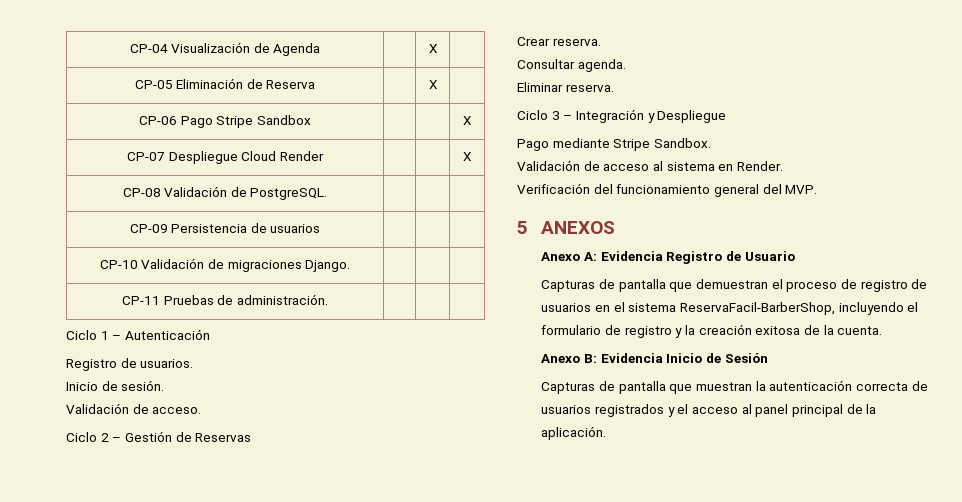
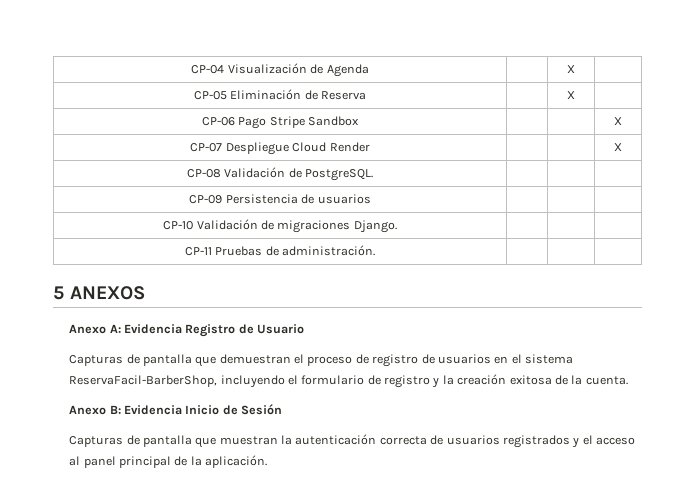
- Ciclo 1 – Autenticación
- Registro de usuarios.
- Inicio de sesión.
- Validación de acceso.
- Ciclo 2 – Gestión de Reservas
- Crear reserva.
- Consultar agenda.
- Eliminar reserva.
- Ciclo 3 – Integración y Despliegue
- Pago mediante Stripe Sandbox.
- Validación de acceso al sistema en Render.
- Verificación del funcionamiento general del MVP.

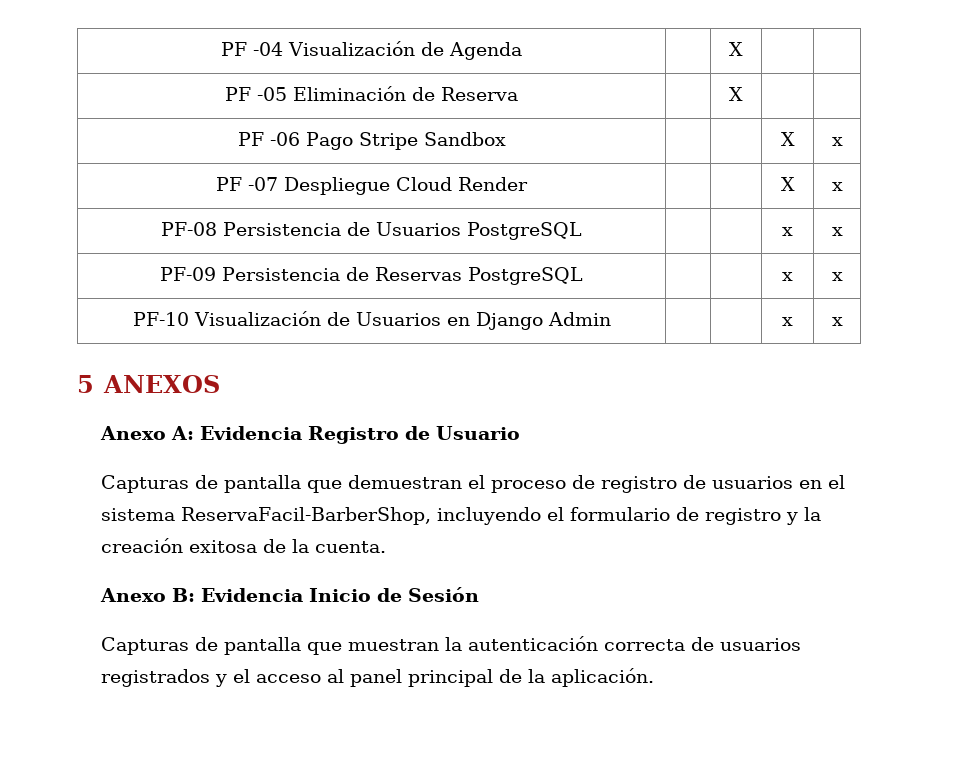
- CP-04 Visualización de Agenda | | X |
- CP-05 Eliminación de Reserva | | X |
- CP-06 Pago Stripe Sandbox | | | X
- CP-07 Despliegue Cloud Render | | | X
- CP-08 Validación de PostgreSQL. | | |
- CP-09 Persistencia de usuarios | | |
- CP-10 Validación de migraciones Django. | | |
- CP-11 Pruebas de administración. | | |
+ PF -04 Visualización de Agenda | | X | |
+ PF -05 Eliminación de Reserva | | X | |
+ PF -06 Pago Stripe Sandbox | | | X | x
+ PF -07 Despliegue Cloud Render | | | X | x
+ PF-08 Persistencia de Usuarios PostgreSQL | | | x | x
+ PF-09 Persistencia de Reservas PostgreSQL | | | x | x
+ PF-10 Visualización de Usuarios en Django Admin | | | x | x

